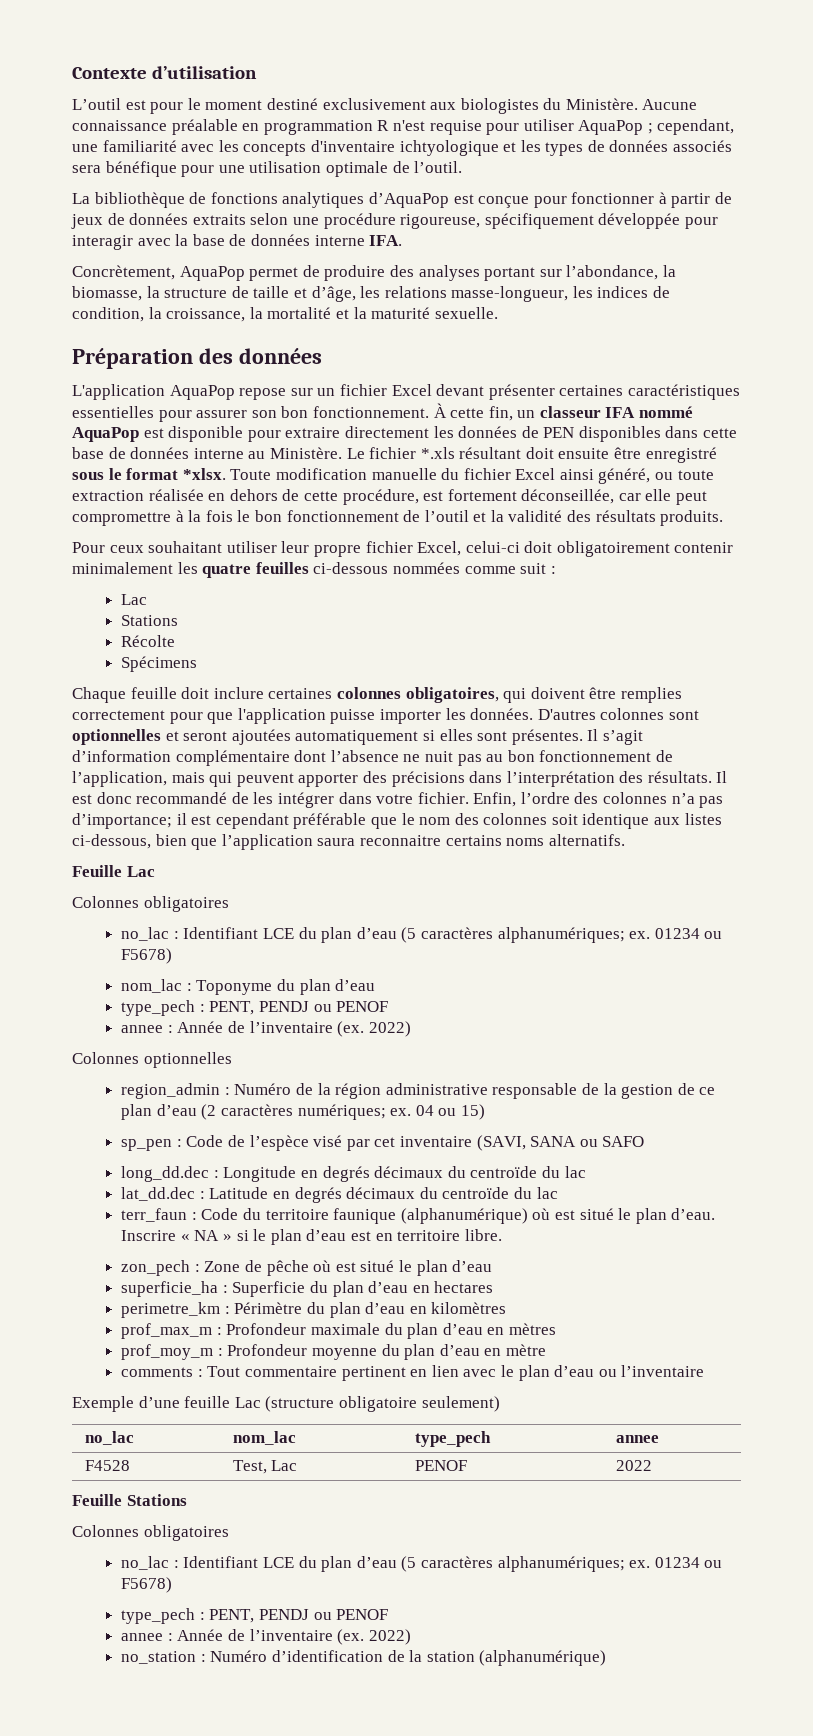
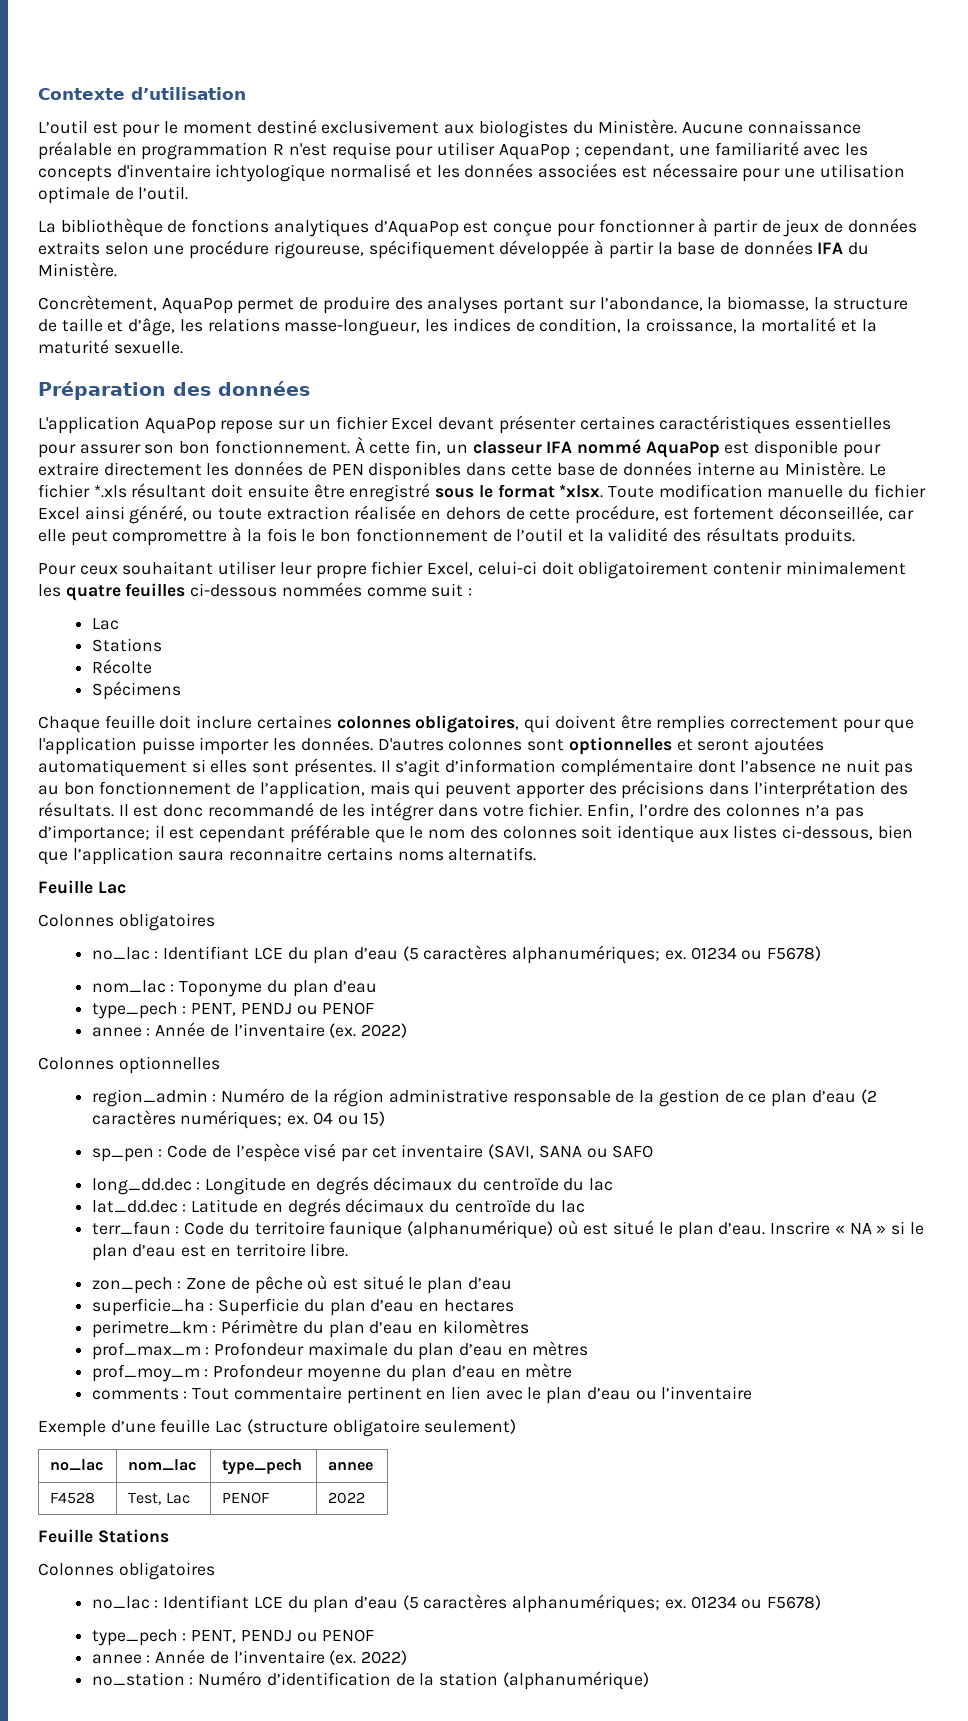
- Aucune connaissance préalable en programmation R n'est requise pour utiliser AquaPop ; cependant, une familiarité avec les concepts d'inventaire ichtyologique et les types de données associés sera bénéfique pour une utilisation optimale de l’outil.
+ Aucune connaissance préalable en programmation R n'est requise pour utiliser AquaPop ; cependant, une familiarité avec les concepts d'inventaire ichtyologique normalisé et les données associées est nécessaire pour une utilisation optimale de l’outil.
- La bibliothèque de fonctions analytiques d’AquaPop est conçue pour fonctionner à partir de jeux de données extraits selon une procédure rigoureuse, spécifiquement développée pour interagir avec la base de données interne IFA.
+ La bibliothèque de fonctions analytiques d’AquaPop est conçue pour fonctionner à partir de jeux de données extraits selon une procédure rigoureuse, spécifiquement développée à partir la base de données IFA du Ministère.

